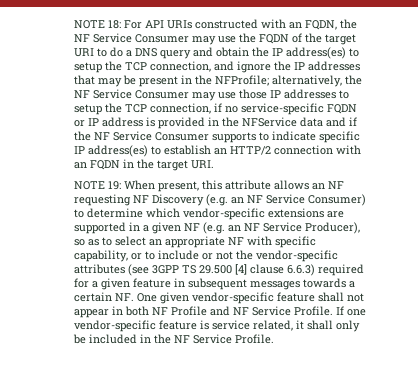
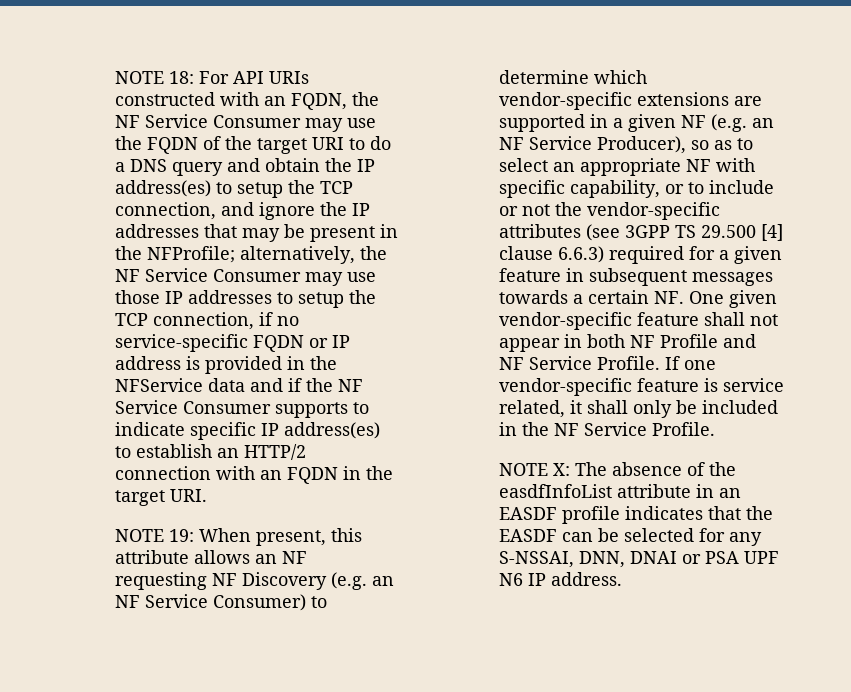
+ NOTE X: The absence of the easdfInfoList attribute in an EASDF profile indicates that the EASDF can be selected for any S-NSSAI, DNN, DNAI or PSA UPF N6 IP address.

